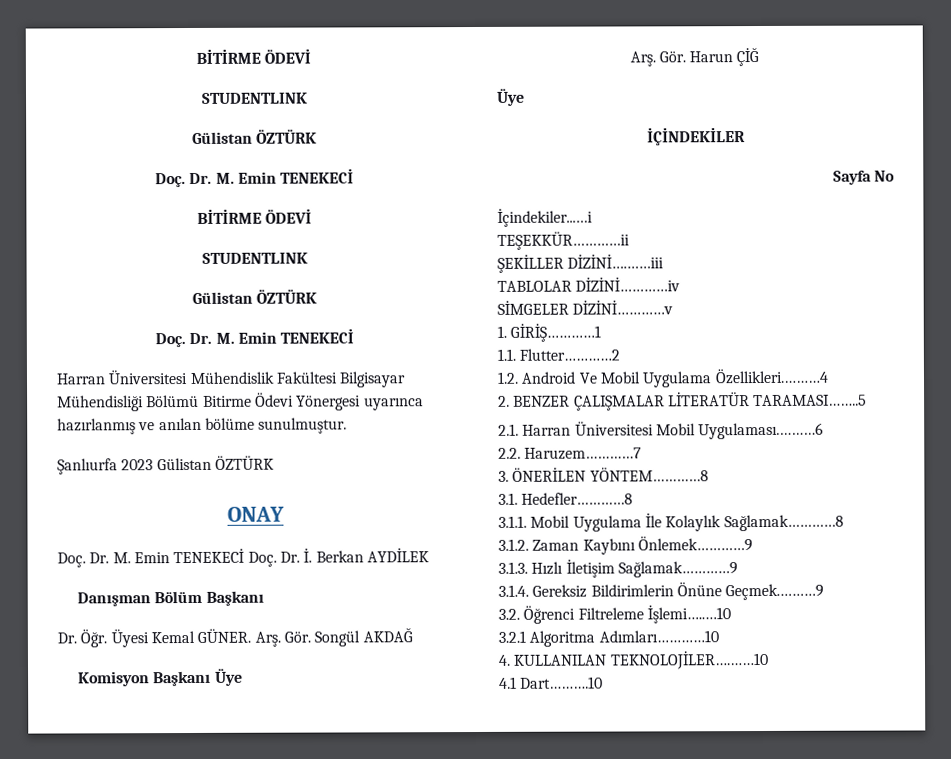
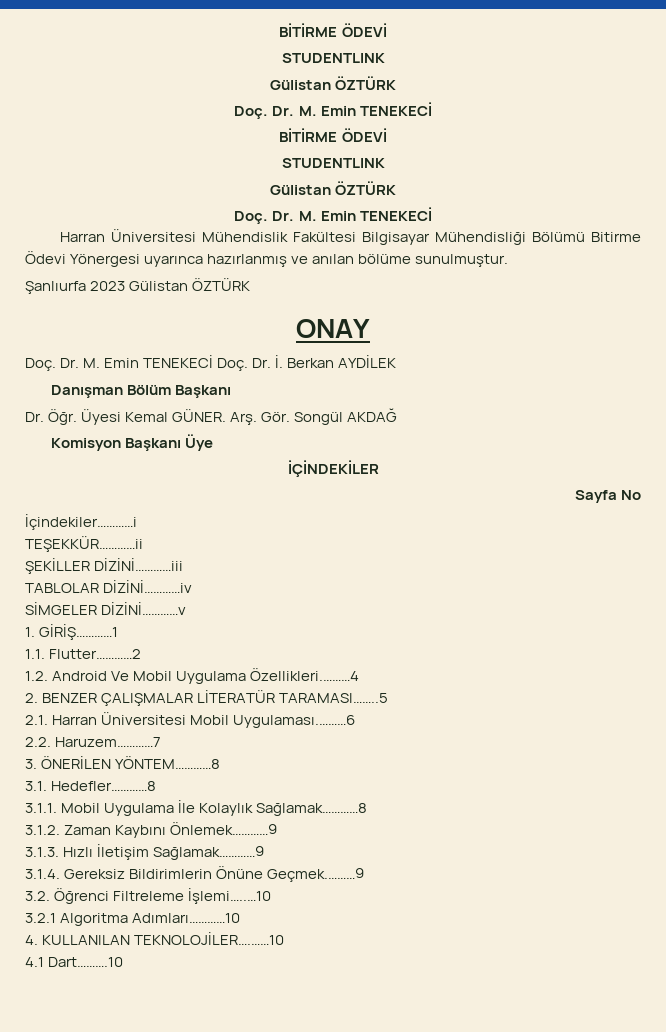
- Arş. Gör. Harun ÇİĞ
- Üye
- İçindekiler...…i
+ İçindekiler…………i
- ŞEKİLLER DİZİNİ….……iii
+ ŞEKİLLER DİZİNİ…………iii

